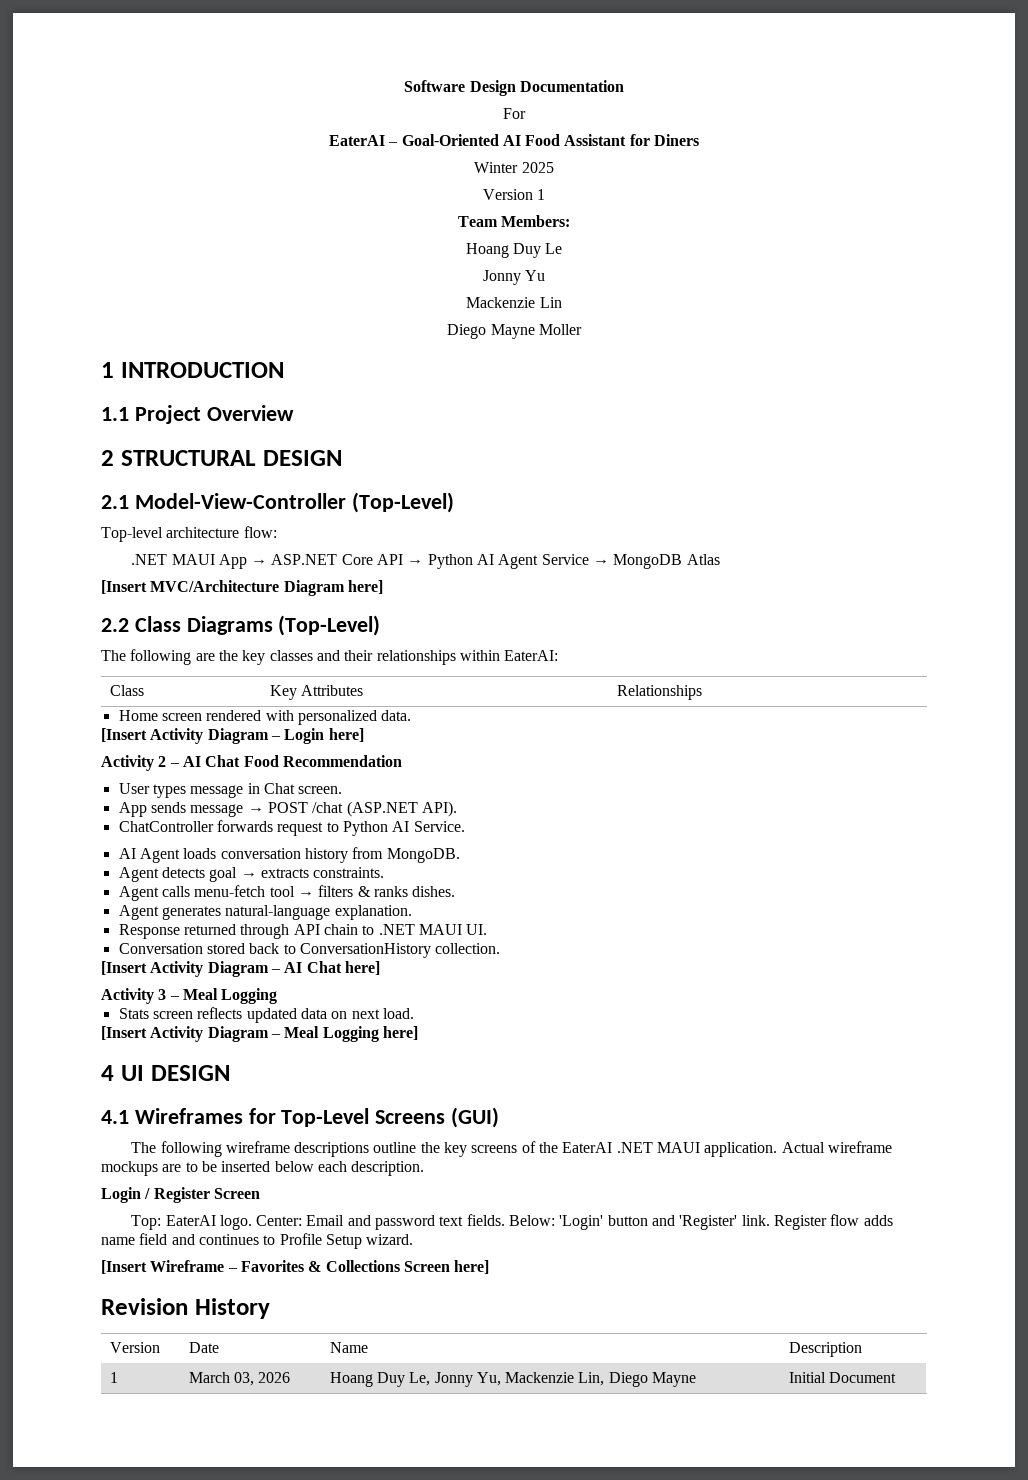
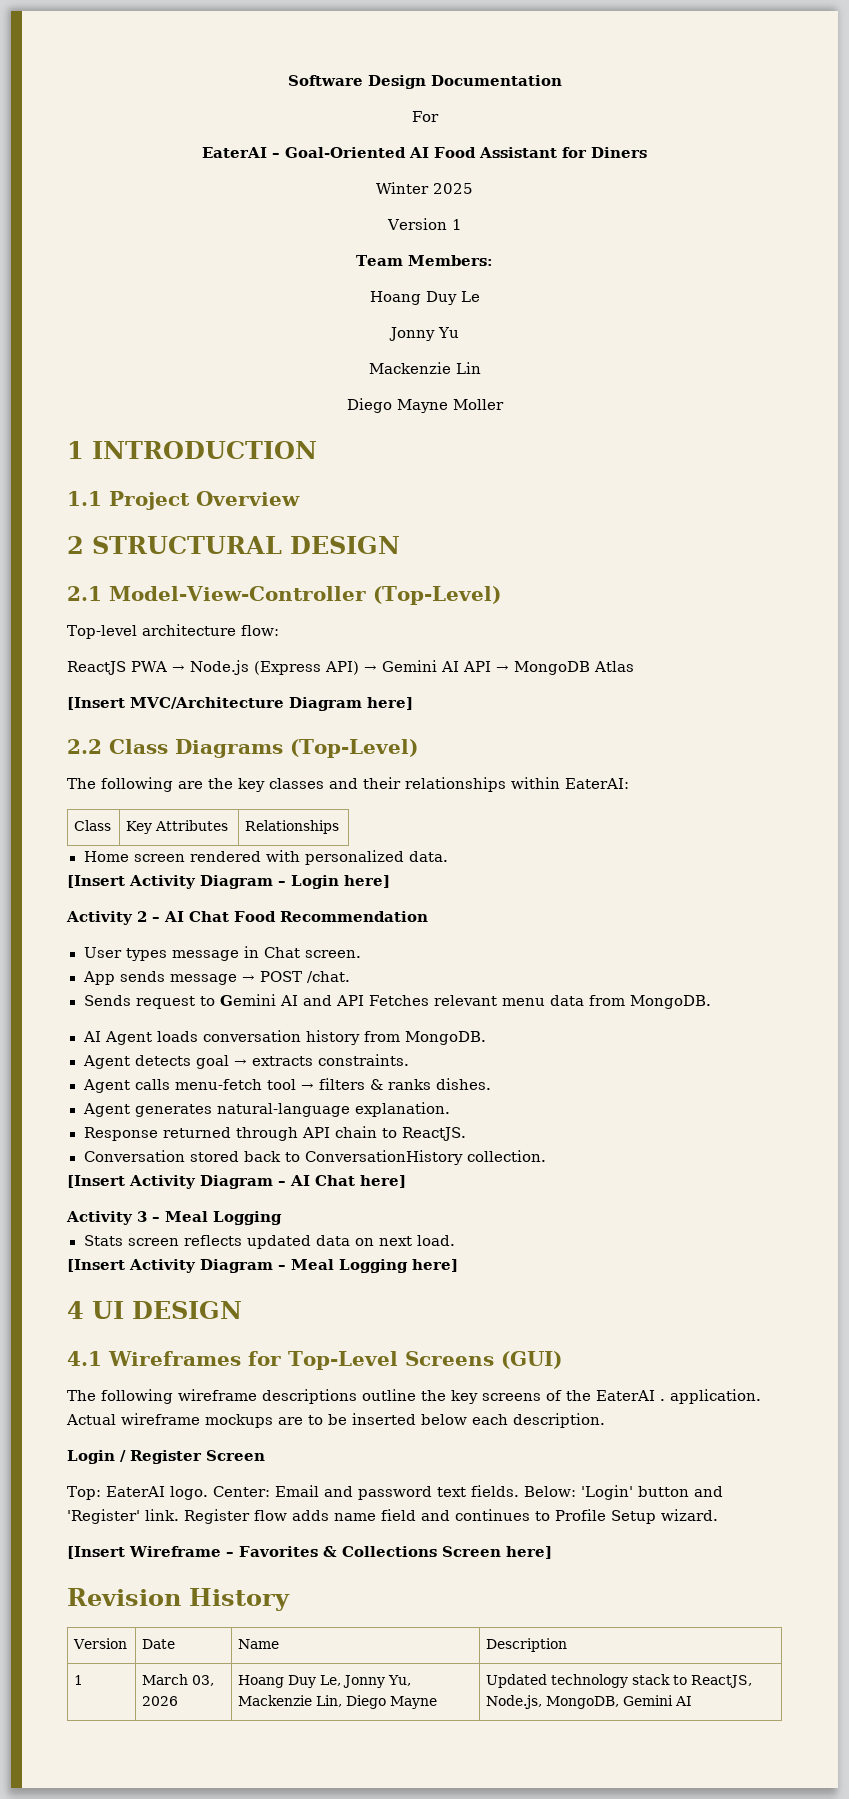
- .NET MAUI App → ASP.NET Core API → Python AI Agent Service → MongoDB Atlas
+ ReactJS PWA → Node.js (Express API) → Gemini AI API → MongoDB Atlas
- App sends message → POST /chat (ASP.NET API).
- ChatController forwards request to Python AI Service.
+ App sends message → POST /chat.
+ Sends request to Gemini AI and API Fetches relevant menu data from MongoDB.
- Response returned through API chain to .NET MAUI UI.
+ Response returned through API chain to ReactJS.
- The following wireframe descriptions outline the key screens of the EaterAI .NET MAUI application.
+ The following wireframe descriptions outline the key screens of the EaterAI . application.
- 1 | March 03, 2026 | Hoang Duy Le, Jonny Yu, Mackenzie Lin, Diego Mayne | Initial Document
+ 1 | March 03, 2026 | Hoang Duy Le, Jonny Yu, Mackenzie Lin, Diego Mayne | Updated technology stack to ReactJS, Node.js, MongoDB, Gemini AI

